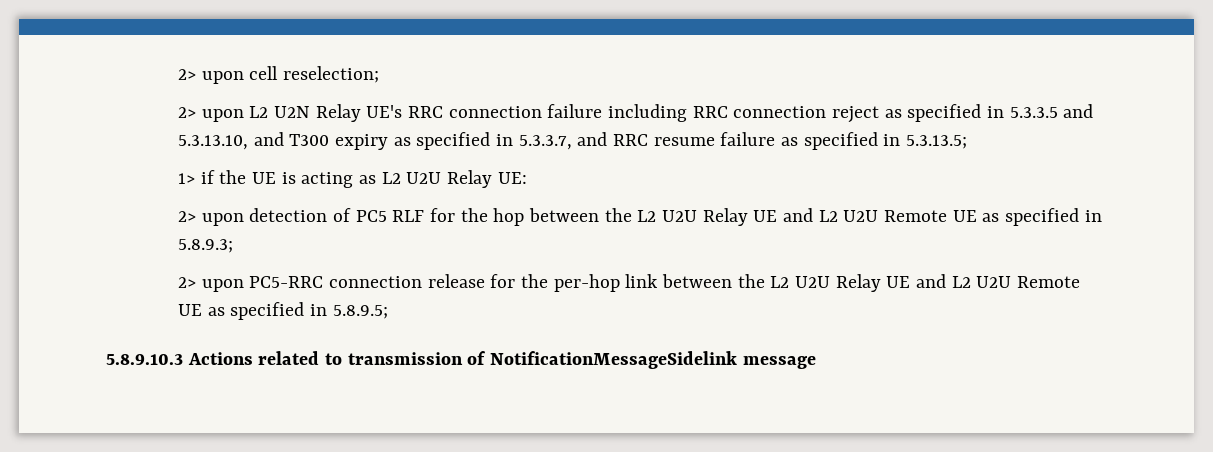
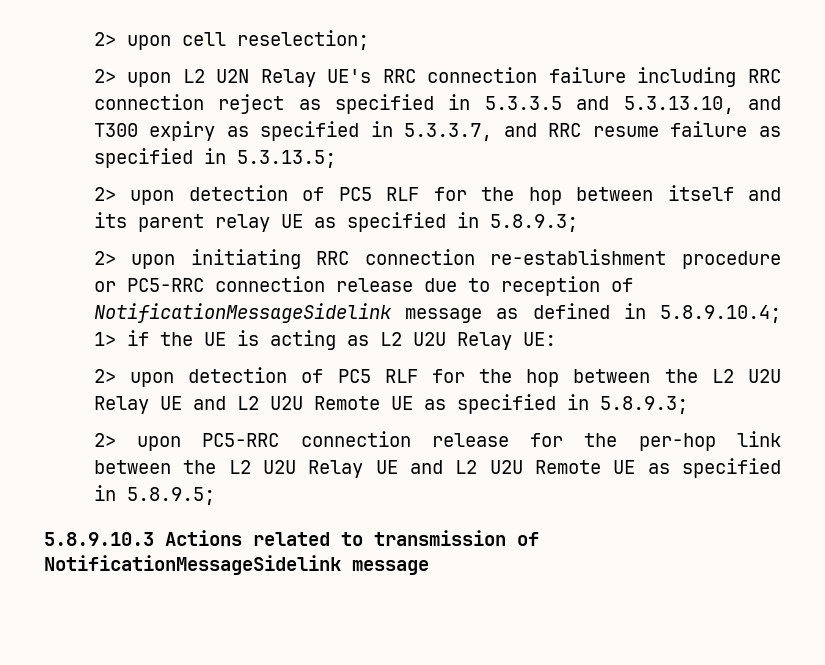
- 1> if the UE is acting as L2 U2U Relay UE:
+ 2> upon detection of PC5 RLF for the hop between itself and its parent relay UE as specified in 5.8.9.3;
+ 2> upon initiating RRC connection re-establishment procedure or PC5-RRC connection release due to reception of NotificationMessageSidelink message as defined in 5.8.9.10.4; 1> if the UE is acting as L2 U2U Relay UE:

